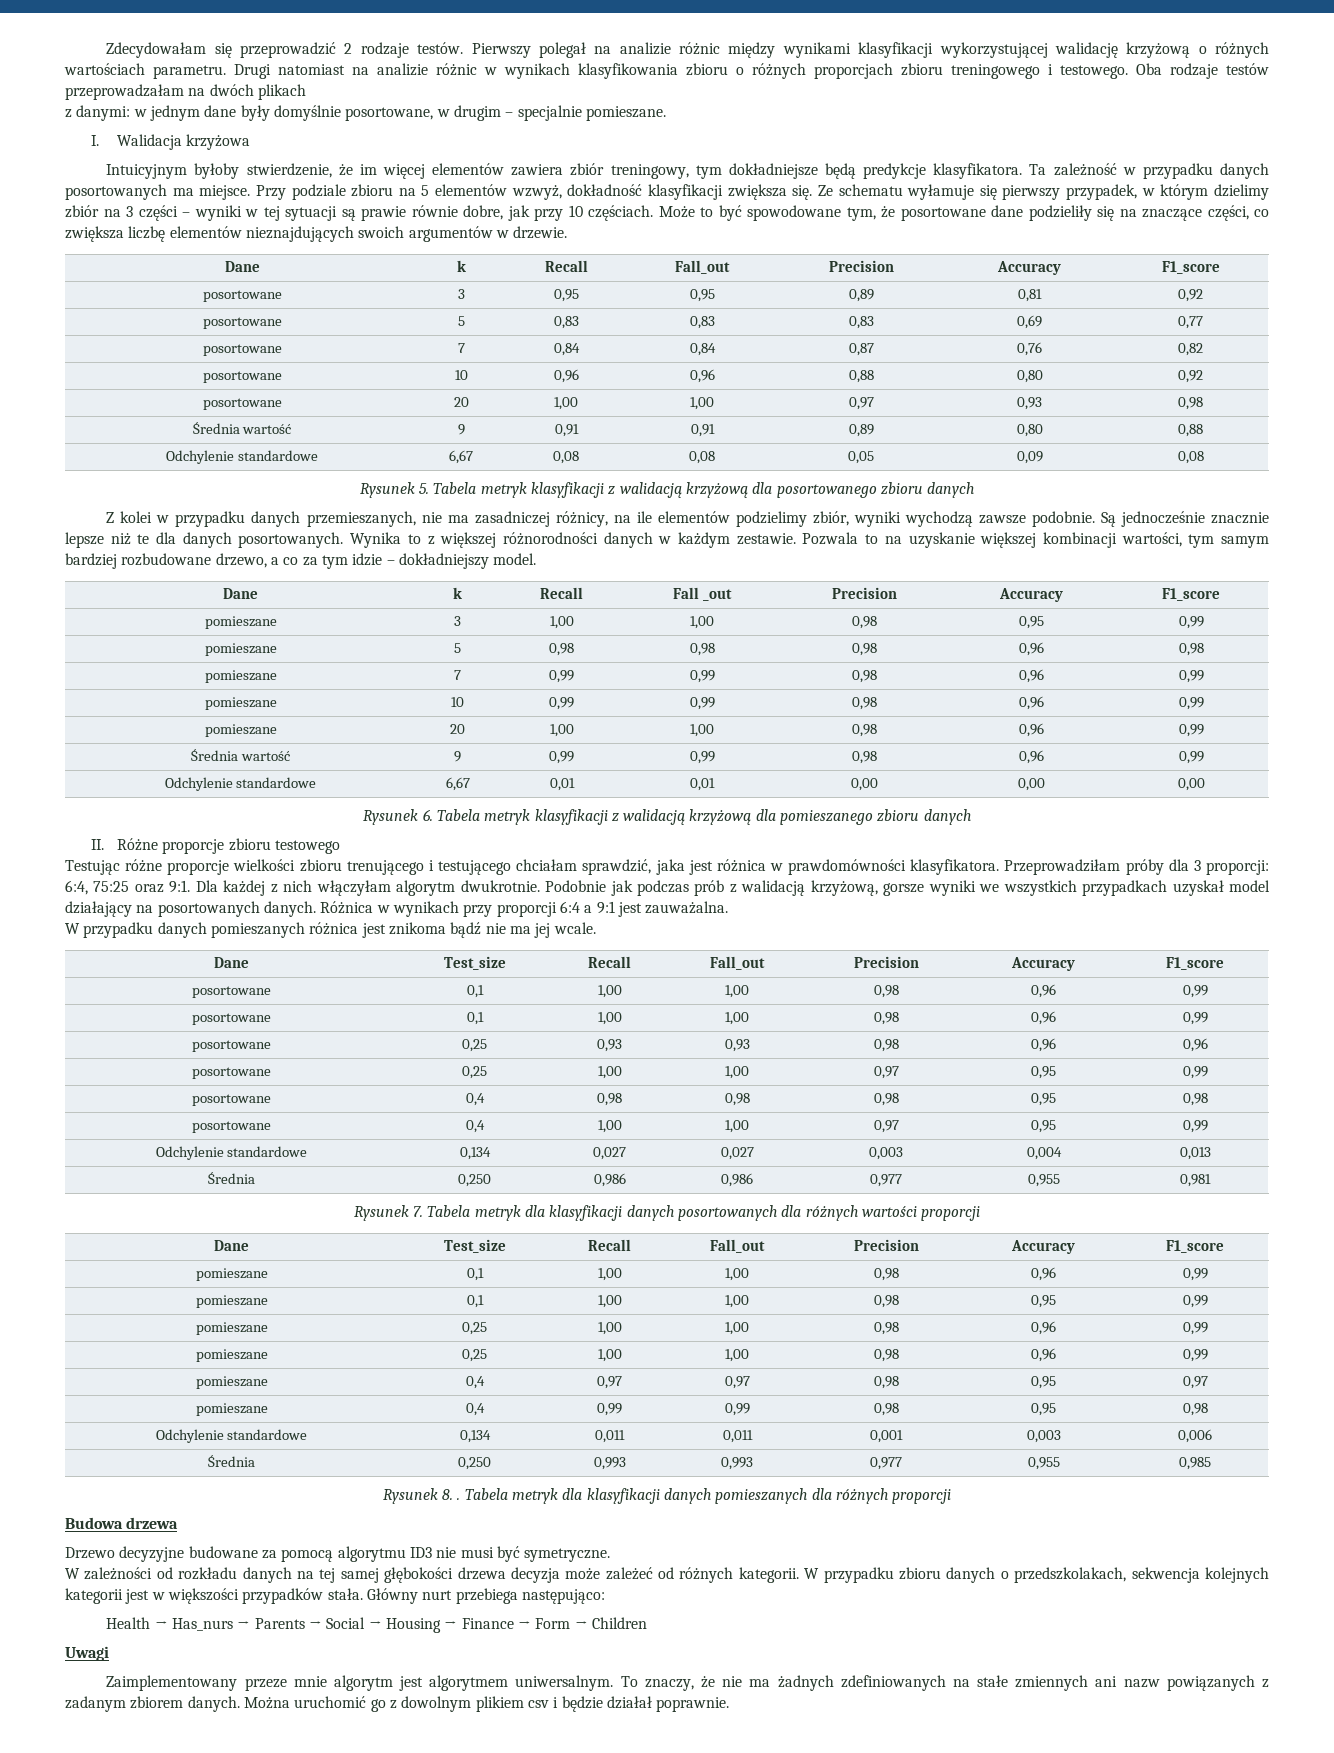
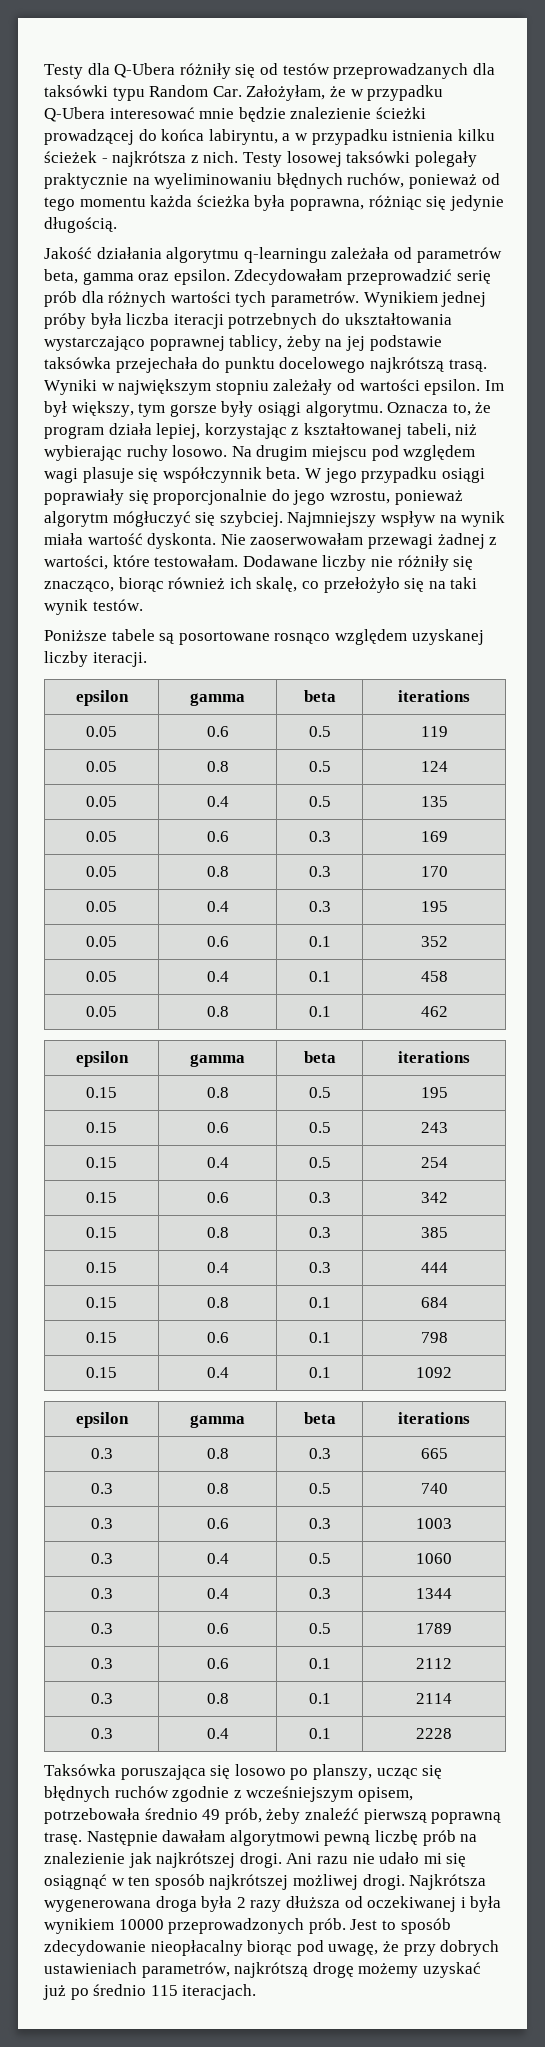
- Zdecydowałam się przeprowadzić 2 rodzaje testów. Pierwszy polegał na analizie różnic między wynikami klasyfikacji wykorzystującej walidację krzyżową o różnych wartościach parametru. Drugi natomiast na analizie różnic w wynikach klasyfikowania zbioru o różnych proporcjach zbioru treningowego i testowego. Oba rodzaje testów przeprowadzałam na dwóch plikach
- z danymi: w jednym dane były domyślnie posortowane, w drugim – specjalnie pomieszane.
- I. Walidacja krzyżowa
- Intuicyjnym byłoby stwierdzenie, że im więcej elementów zawiera zbiór treningowy, tym dokładniejsze będą predykcje klasyfikatora. Ta zależność w przypadku danych posortowanych ma miejsce. Przy podziale zbioru na 5 elementów wzwyż, dokładność klasyfikacji zwiększa się. Ze schematu wyłamuje się pierwszy przypadek, w którym dzielimy zbiór na 3 części – wyniki w tej sytuacji są prawie równie dobre, jak przy 10 częściach. Może to być spowodowane tym, że posortowane dane podzieliły się na znaczące części, co zwiększa liczbę elementów nieznajdujących swoich argumentów w drzewie.
- Dane | k | Recall | Fall_out | Precision | Accuracy | F1_score
- posortowane | 3 | 0,95 | 0,95 | 0,89 | 0,81 | 0,92
- posortowane | 5 | 0,83 | 0,83 | 0,83 | 0,69 | 0,77
- posortowane | 7 | 0,84 | 0,84 | 0,87 | 0,76 | 0,82
- posortowane | 10 | 0,96 | 0,96 | 0,88 | 0,80 | 0,92
- posortowane | 20 | 1,00 | 1,00 | 0,97 | 0,93 | 0,98
- Średnia wartość | 9 | 0,91 | 0,91 | 0,89 | 0,80 | 0,88
- Odchylenie standardowe | 6,67 | 0,08 | 0,08 | 0,05 | 0,09 | 0,08
- Rysunek 5. Tabela metryk klasyfikacji z walidacją krzyżową dla posortowanego zbioru danych
- Z kolei w przypadku danych przemieszanych, nie ma zasadniczej różnicy, na ile elementów podzielimy zbiór, wyniki wychodzą zawsze podobnie. Są jednocześnie znacznie lepsze niż te dla danych posortowanych. Wynika to z większej różnorodności danych w każdym zestawie. Pozwala to na uzyskanie większej kombinacji wartości, tym samym bardziej rozbudowane drzewo, a co za tym idzie – dokładniejszy model.
- Dane | k | Recall | Fall _out | Precision | Accuracy | F1_score
- pomieszane | 3 | 1,00 | 1,00 | 0,98 | 0,95 | 0,99
- pomieszane | 5 | 0,98 | 0,98 | 0,98 | 0,96 | 0,98
- pomieszane | 7 | 0,99 | 0,99 | 0,98 | 0,96 | 0,99
- pomieszane | 10 | 0,99 | 0,99 | 0,98 | 0,96 | 0,99
- pomieszane | 20 | 1,00 | 1,00 | 0,98 | 0,96 | 0,99
- Średnia wartość | 9 | 0,99 | 0,99 | 0,98 | 0,96 | 0,99
- Odchylenie standardowe | 6,67 | 0,01 | 0,01 | 0,00 | 0,00 | 0,00
- Rysunek 6. Tabela metryk klasyfikacji z walidacją krzyżową dla pomieszanego zbioru danych
- II. Różne proporcje zbioru testowego
- Testując różne proporcje wielkości zbioru trenującego i testującego chciałam sprawdzić, jaka jest różnica w prawdomówności klasyfikatora. Przeprowadziłam próby dla 3 proporcji: 6:4, 75:25 oraz 9:1. Dla każdej z nich włączyłam algorytm dwukrotnie. Podobnie jak podczas prób z walidacją krzyżową, gorsze wyniki we wszystkich przypadkach uzyskał model działający na posortowanych danych. Różnica w wynikach przy proporcji 6:4 a 9:1 jest zauważalna.
- W przypadku danych pomieszanych różnica jest znikoma bądź nie ma jej wcale.
- Dane | Test_size | Recall | Fall_out | Precision | Accuracy | F1_score
- posortowane | 0,1 | 1,00 | 1,00 | 0,98 | 0,96 | 0,99
- posortowane | 0,1 | 1,00 | 1,00 | 0,98 | 0,96 | 0,99
- posortowane | 0,25 | 0,93 | 0,93 | 0,98 | 0,96 | 0,96
- posortowane | 0,25 | 1,00 | 1,00 | 0,97 | 0,95 | 0,99
- posortowane | 0,4 | 0,98 | 0,98 | 0,98 | 0,95 | 0,98
- posortowane | 0,4 | 1,00 | 1,00 | 0,97 | 0,95 | 0,99
- Odchylenie standardowe | 0,134 | 0,027 | 0,027 | 0,003 | 0,004 | 0,013
- Średnia | 0,250 | 0,986 | 0,986 | 0,977 | 0,955 | 0,981
- Rysunek 7. Tabela metryk dla klasyfikacji danych posortowanych dla różnych wartości proporcji
- Dane | Test_size | Recall | Fall_out | Precision | Accuracy | F1_score
- pomieszane | 0,1 | 1,00 | 1,00 | 0,98 | 0,96 | 0,99
- pomieszane | 0,1 | 1,00 | 1,00 | 0,98 | 0,95 | 0,99
- pomieszane | 0,25 | 1,00 | 1,00 | 0,98 | 0,96 | 0,99
- pomieszane | 0,25 | 1,00 | 1,00 | 0,98 | 0,96 | 0,99
- pomieszane | 0,4 | 0,97 | 0,97 | 0,98 | 0,95 | 0,97
- pomieszane | 0,4 | 0,99 | 0,99 | 0,98 | 0,95 | 0,98
- Odchylenie standardowe | 0,134 | 0,011 | 0,011 | 0,001 | 0,003 | 0,006
- Średnia | 0,250 | 0,993 | 0,993 | 0,977 | 0,955 | 0,985
- Rysunek 8. . Tabela metryk dla klasyfikacji danych pomieszanych dla różnych proporcji
- Budowa drzewa
- Drzewo decyzyjne budowane za pomocą algorytmu ID3 nie musi być symetryczne.
- W zależności od rozkładu danych na tej samej głębokości drzewa decyzja może zależeć od różnych kategorii. W przypadku zbioru danych o przedszkolakach, sekwencja kolejnych kategorii jest w większości przypadków stała. Główny nurt przebiega następująco:
- Health → Has_nurs → Parents → Social → Housing → Finance → Form → Children
- Uwagi
- Zaimplementowany przeze mnie algorytm jest algorytmem uniwersalnym. To znaczy, że nie ma żadnych zdefiniowanych na stałe zmiennych ani nazw powiązanych z zadanym zbiorem danych. Można uruchomić go z dowolnym plikiem csv i będzie działał poprawnie.
+ Testy dla Q-Ubera różniły się od testów przeprowadzanych dla taksówki typu Random Car. Założyłam, że w przypadku Q-Ubera interesować mnie będzie znalezienie ścieżki prowadzącej do końca labiryntu, a w przypadku istnienia kilku ścieżek - najkrótsza z nich. Testy losowej taksówki polegały praktycznie na wyeliminowaniu błędnych ruchów, ponieważ od tego momentu każda ścieżka była poprawna, różniąc się jedynie długością.
+ Jakość działania algorytmu q-learningu zależała od parametrów beta, gamma oraz epsilon. Zdecydowałam przeprowadzić serię prób dla różnych wartości tych parametrów. Wynikiem jednej próby była liczba iteracji potrzebnych do ukształtowania wystarczająco poprawnej tablicy, żeby na jej podstawie taksówka przejechała do punktu docelowego najkrótszą trasą. Wyniki w największym stopniu zależały od wartości epsilon. Im był większy, tym gorsze były osiągi algorytmu. Oznacza to, że program działa lepiej, korzystając z kształtowanej tabeli, niż wybierając ruchy losowo. Na drugim miejscu pod względem wagi plasuje się współczynnik beta. W jego przypadku osiągi poprawiały się proporcjonalnie do jego wzrostu, ponieważ algorytm mógłuczyć się szybciej. Najmniejszy wspływ na wynik miała wartość dyskonta. Nie zaoserwowałam przewagi żadnej z wartości, które testowałam. Dodawane liczby nie różniły się znacząco, biorąc również ich skalę, co przełożyło się na taki wynik testów.
+ Poniższe tabele są posortowane rosnąco względem uzyskanej liczby iteracji.
+ epsilon | gamma | beta | iterations
+ 0.05 | 0.6 | 0.5 | 119
+ 0.05 | 0.8 | 0.5 | 124
+ 0.05 | 0.4 | 0.5 | 135
+ 0.05 | 0.6 | 0.3 | 169
+ 0.05 | 0.8 | 0.3 | 170
+ 0.05 | 0.4 | 0.3 | 195
+ 0.05 | 0.6 | 0.1 | 352
+ 0.05 | 0.4 | 0.1 | 458
+ 0.05 | 0.8 | 0.1 | 462
+ epsilon | gamma | beta | iterations
+ 0.15 | 0.8 | 0.5 | 195
+ 0.15 | 0.6 | 0.5 | 243
+ 0.15 | 0.4 | 0.5 | 254
+ 0.15 | 0.6 | 0.3 | 342
+ 0.15 | 0.8 | 0.3 | 385
+ 0.15 | 0.4 | 0.3 | 444
+ 0.15 | 0.8 | 0.1 | 684
+ 0.15 | 0.6 | 0.1 | 798
+ 0.15 | 0.4 | 0.1 | 1092
+ epsilon | gamma | beta | iterations
+ 0.3 | 0.8 | 0.3 | 665
+ 0.3 | 0.8 | 0.5 | 740
+ 0.3 | 0.6 | 0.3 | 1003
+ 0.3 | 0.4 | 0.5 | 1060
+ 0.3 | 0.4 | 0.3 | 1344
+ 0.3 | 0.6 | 0.5 | 1789
+ 0.3 | 0.6 | 0.1 | 2112
+ 0.3 | 0.8 | 0.1 | 2114
+ 0.3 | 0.4 | 0.1 | 2228
+ Taksówka poruszająca się losowo po planszy, ucząc się błędnych ruchów zgodnie z wcześniejszym opisem, potrzebowała średnio 49 prób, żeby znaleźć pierwszą poprawną trasę. Następnie dawałam algorytmowi pewną liczbę prób na znalezienie jak najkrótszej drogi. Ani razu nie udało mi się osiągnąć w ten sposób najkrótszej możliwej drogi. Najkrótsza wygenerowana droga była 2 razy dłuższa od oczekiwanej i była wynikiem 10000 przeprowadzonych prób. Jest to sposób zdecydowanie nieopłacalny biorąc pod uwagę, że przy dobrych ustawieniach parametrów, najkrótszą drogę możemy uzyskać już po średnio 115 iteracjach.

